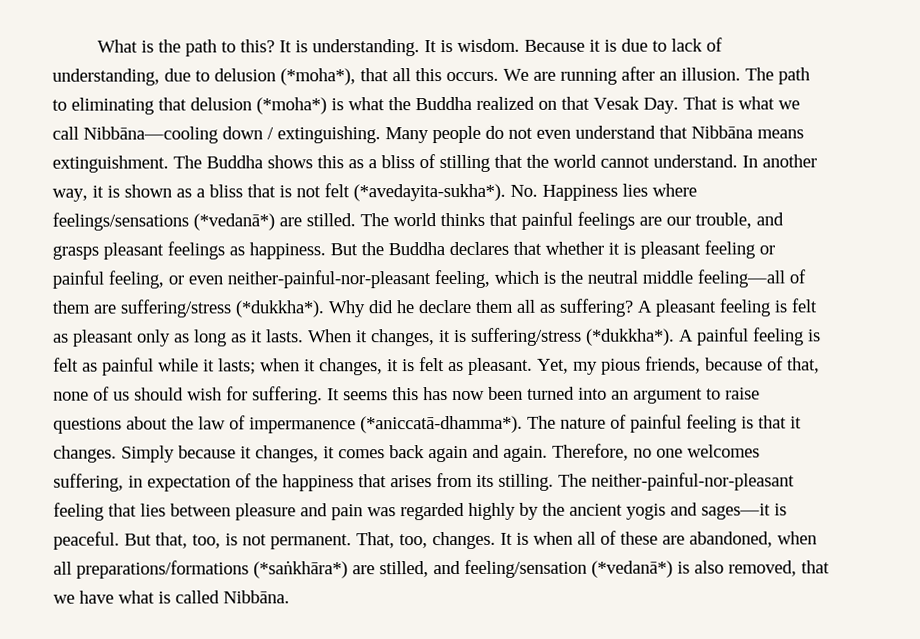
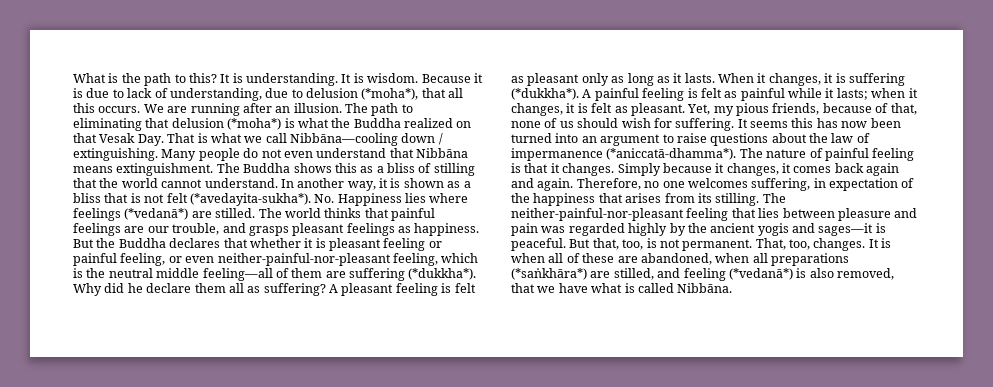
- No. Happiness lies where feelings/sensations (*vedanā*) are stilled.
+ No. Happiness lies where feelings (*vedanā*) are stilled.
- But the Buddha declares that whether it is pleasant feeling or painful feeling, or even neither-painful-nor-pleasant feeling, which is the neutral middle feeling—all of them are suffering/stress (*dukkha*).
+ But the Buddha declares that whether it is pleasant feeling or painful feeling, or even neither-painful-nor-pleasant feeling, which is the neutral middle feeling—all of them are suffering (*dukkha*).
- When it changes, it is suffering/stress (*dukkha*).
+ When it changes, it is suffering (*dukkha*).
- It is when all of these are abandoned, when all preparations/formations (*saṅkhāra*) are stilled, and feeling/sensation (*vedanā*) is also removed, that we have what is called Nibbāna.
+ It is when all of these are abandoned, when all preparations (*saṅkhāra*) are stilled, and feeling (*vedanā*) is also removed, that we have what is called Nibbāna.

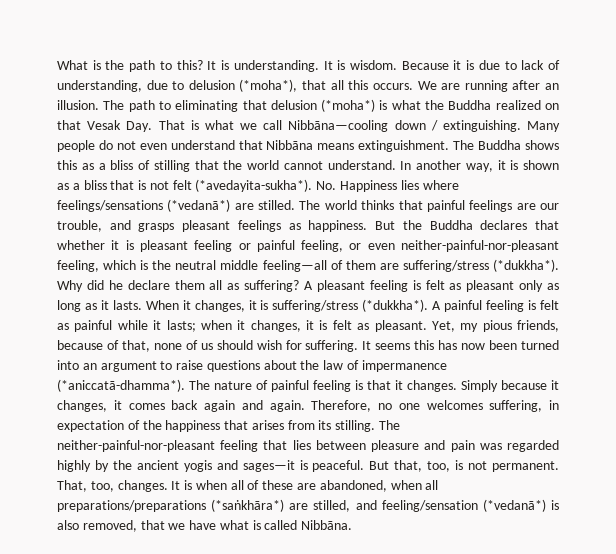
- No. Happiness lies where feelings (*vedanā*) are stilled.
+ No. Happiness lies where feelings/sensations (*vedanā*) are stilled.
- But the Buddha declares that whether it is pleasant feeling or painful feeling, or even neither-painful-nor-pleasant feeling, which is the neutral middle feeling—all of them are suffering (*dukkha*).
+ But the Buddha declares that whether it is pleasant feeling or painful feeling, or even neither-painful-nor-pleasant feeling, which is the neutral middle feeling—all of them are suffering/stress (*dukkha*).
- When it changes, it is suffering (*dukkha*).
+ When it changes, it is suffering/stress (*dukkha*).
- It is when all of these are abandoned, when all preparations (*saṅkhāra*) are stilled, and feeling (*vedanā*) is also removed, that we have what is called Nibbāna.
+ It is when all of these are abandoned, when all preparations/preparations (*saṅkhāra*) are stilled, and feeling/sensation (*vedanā*) is also removed, that we have what is called Nibbāna.

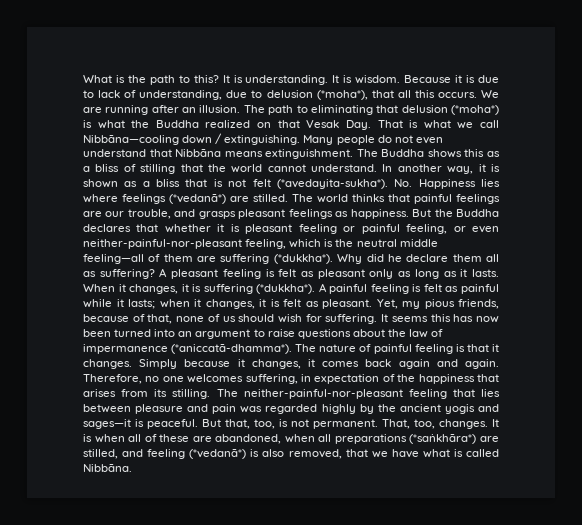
- No. Happiness lies where feelings/sensations (*vedanā*) are stilled.
+ No. Happiness lies where feelings (*vedanā*) are stilled.
- But the Buddha declares that whether it is pleasant feeling or painful feeling, or even neither-painful-nor-pleasant feeling, which is the neutral middle feeling—all of them are suffering/stress (*dukkha*).
+ But the Buddha declares that whether it is pleasant feeling or painful feeling, or even neither-painful-nor-pleasant feeling, which is the neutral middle feeling—all of them are suffering (*dukkha*).
- When it changes, it is suffering/stress (*dukkha*).
+ When it changes, it is suffering (*dukkha*).
- It is when all of these are abandoned, when all preparations/preparations (*saṅkhāra*) are stilled, and feeling/sensation (*vedanā*) is also removed, that we have what is called Nibbāna.
+ It is when all of these are abandoned, when all preparations (*saṅkhāra*) are stilled, and feeling (*vedanā*) is also removed, that we have what is called Nibbāna.

